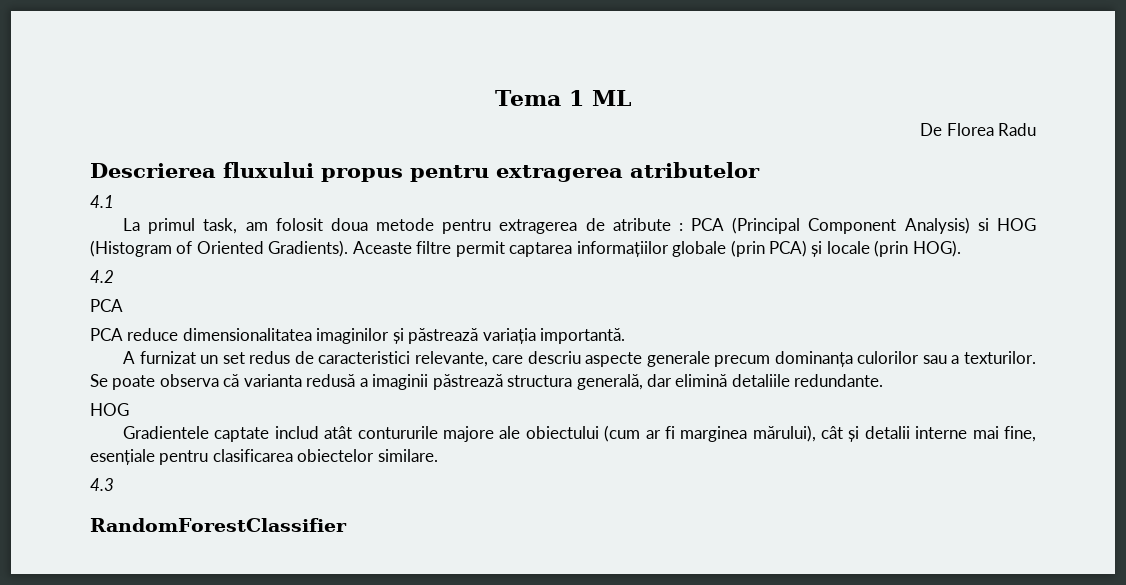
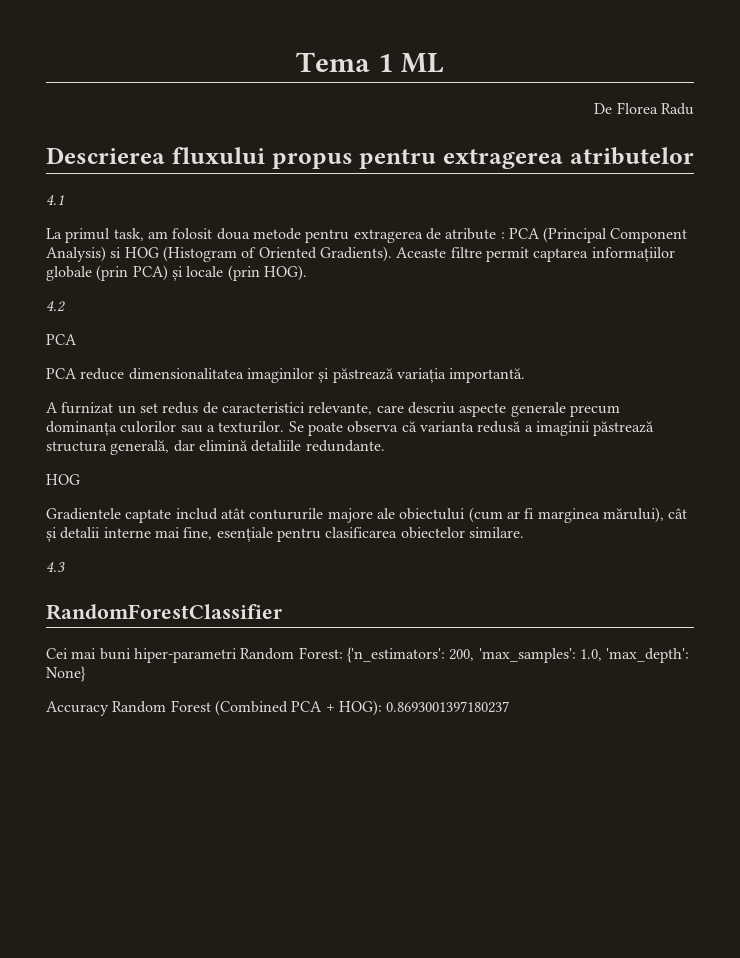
+ Cei mai buni hiper-parametri Random Forest: {'n_estimators': 200, 'max_samples': 1.0, 'max_depth': None}
+ Accuracy Random Forest (Combined PCA + HOG): 0.8693001397180237

